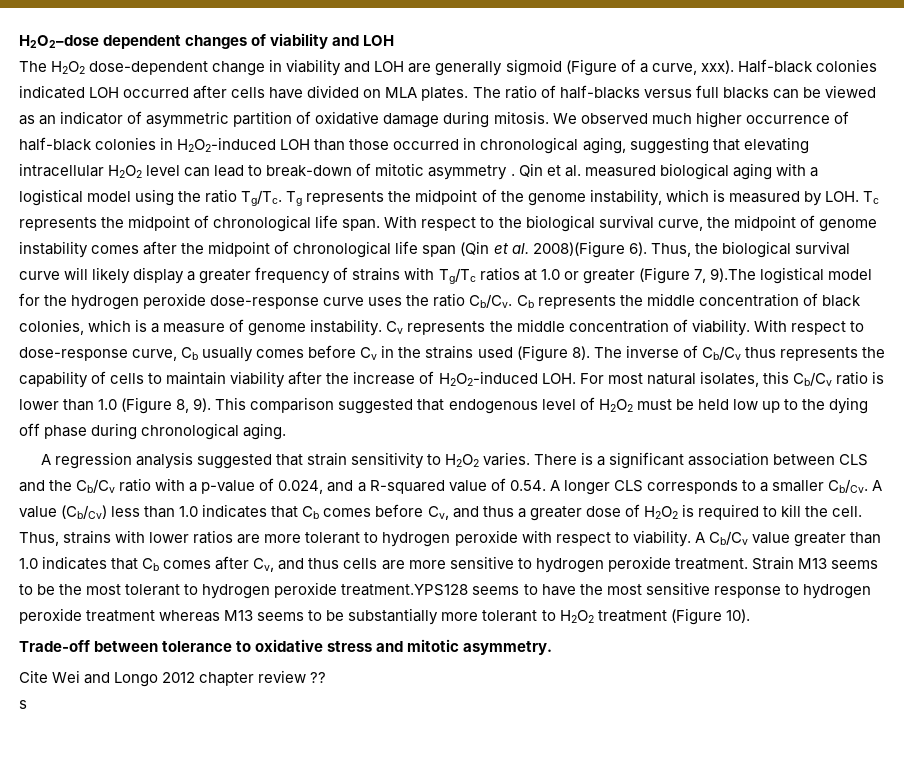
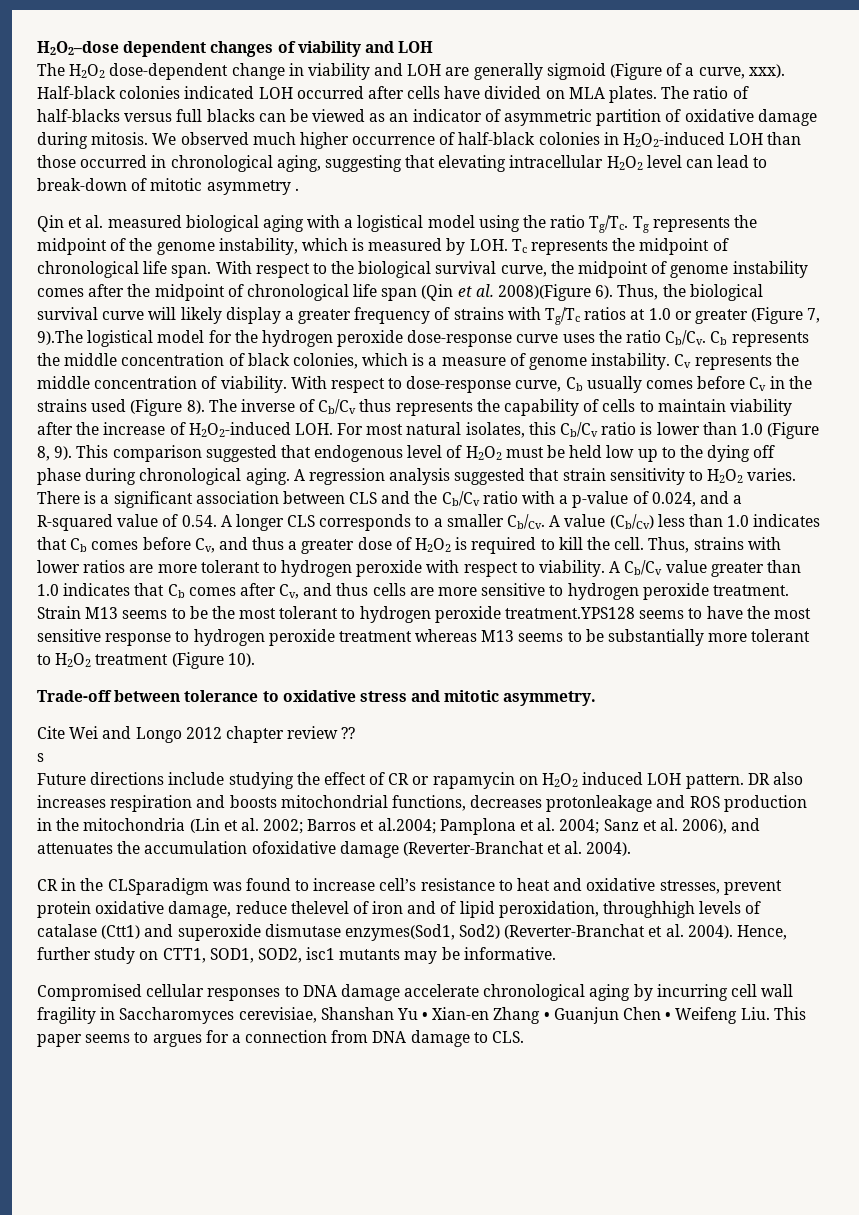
- We observed much higher occurrence of half-black colonies in H2O2-induced LOH than those occurred in chronological aging, suggesting that elevating intracellular H2O2 level can lead to break-down of mitotic asymmetry . Qin et al. measured biological aging with a logistical model using the ratio Tg/Tc.
+ We observed much higher occurrence of half-black colonies in H2O2-induced LOH than those occurred in chronological aging, suggesting that elevating intracellular H2O2 level can lead to break-down of mitotic asymmetry .
+ Qin et al. measured biological aging with a logistical model using the ratio Tg/Tc.
- This comparison suggested that endogenous level of H2O2 must be held low up to the dying off phase during chronological aging.
- A regression analysis suggested that strain sensitivity to H2O2 varies.
+ This comparison suggested that endogenous level of H2O2 must be held low up to the dying off phase during chronological aging. A regression analysis suggested that strain sensitivity to H2O2 varies.
+ Future directions include studying the effect of CR or rapamycin on H2O2 induced LOH pattern. DR also increases respiration and boosts mitochondrial functions, decreases protonleakage and ROS production in the mitochondria (Lin et al. 2002; Barros et al.2004; Pamplona et al. 2004; Sanz et al. 2006), and attenuates the accumulation ofoxidative damage (Reverter-Branchat et al. 2004).
+ CR in the CLSparadigm was found to increase cell’s resistance to heat and oxidative stresses, prevent protein oxidative damage, reduce thelevel of iron and of lipid peroxidation, throughhigh levels of catalase (Ctt1) and superoxide dismutase enzymes(Sod1, Sod2) (Reverter-Branchat et al. 2004). Hence, further study on CTT1, SOD1, SOD2, isc1 mutants may be informative.
+ Compromised cellular responses to DNA damage accelerate chronological aging by incurring cell wall fragility in Saccharomyces cerevisiae, Shanshan Yu • Xian-en Zhang • Guanjun Chen • Weifeng Liu. This paper seems to argues for a connection from DNA damage to CLS.

